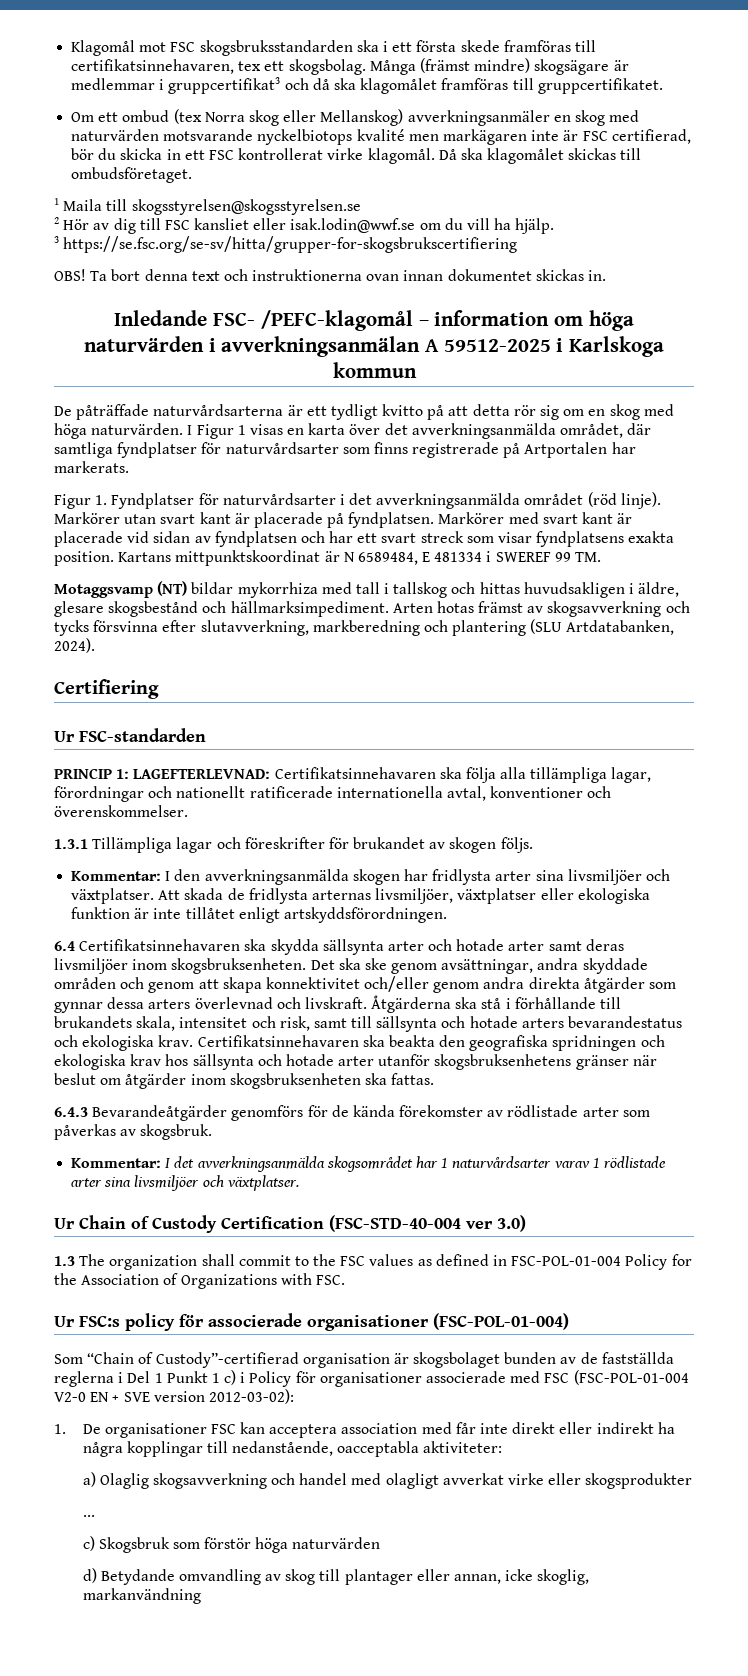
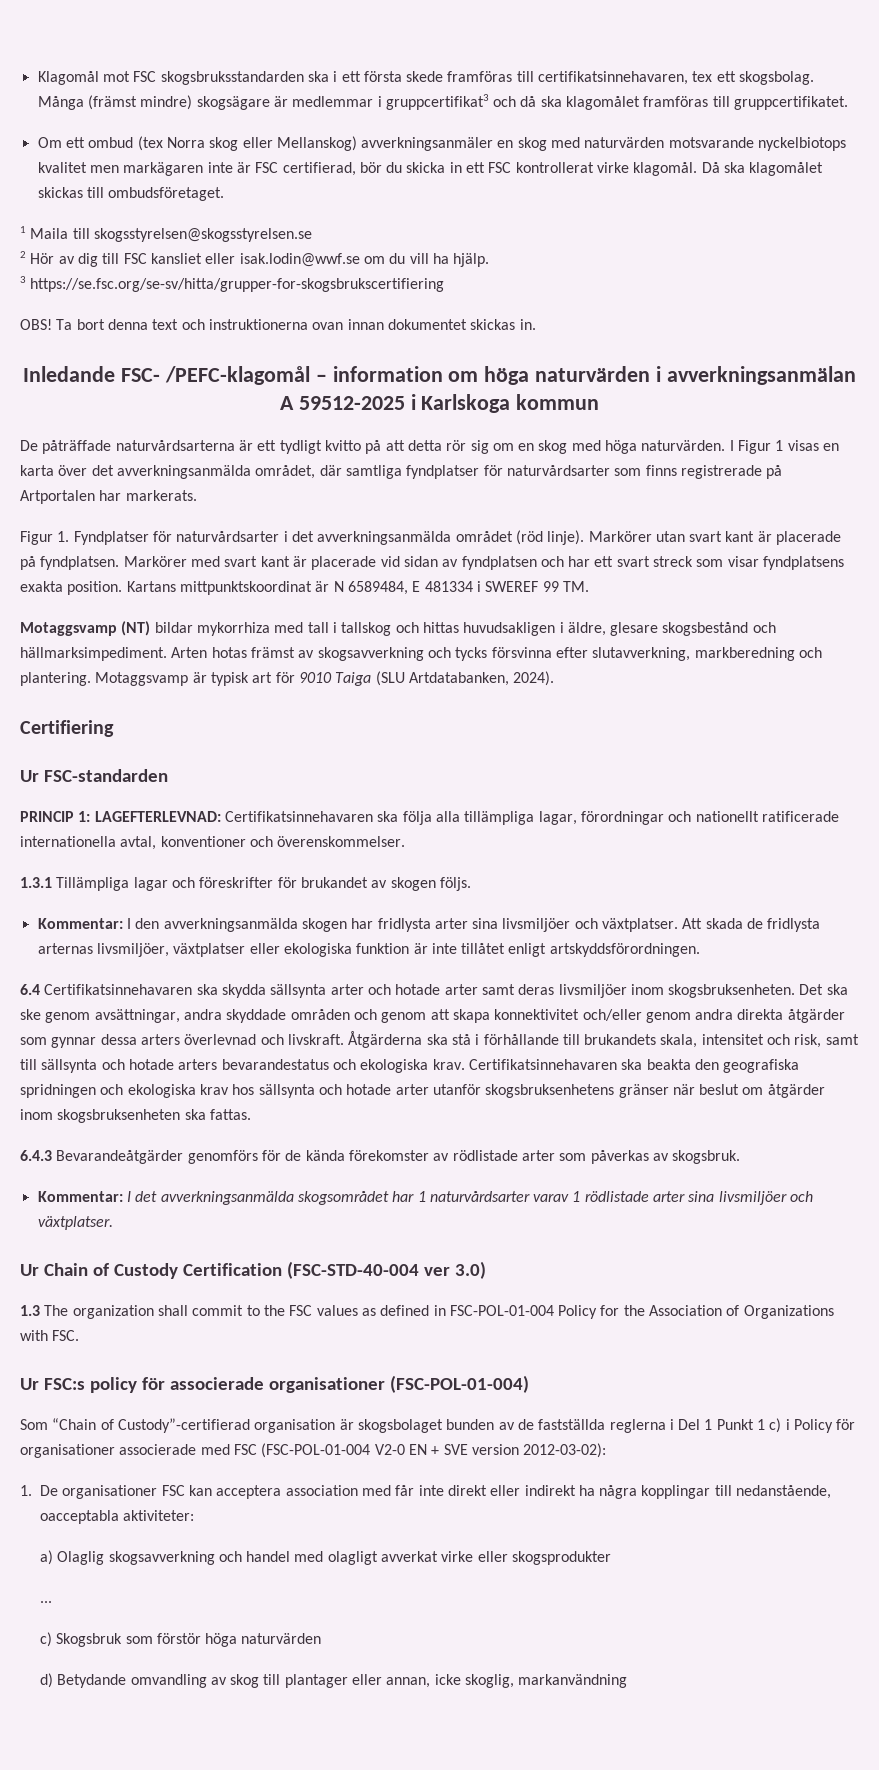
- Om ett ombud (tex Norra skog eller Mellanskog) avverkningsanmäler en skog med naturvärden motsvarande nyckelbiotops kvalité men markägaren inte är FSC certifierad, bör du skicka in ett FSC kontrollerat virke klagomål.
+ Om ett ombud (tex Norra skog eller Mellanskog) avverkningsanmäler en skog med naturvärden motsvarande nyckelbiotops kvalitet men markägaren inte är FSC certifierad, bör du skicka in ett FSC kontrollerat virke klagomål.
- Arten hotas främst av skogsavverkning och tycks försvinna efter slutavverkning, markberedning och plantering (SLU Artdatabanken, 2024).
+ Arten hotas främst av skogsavverkning och tycks försvinna efter slutavverkning, markberedning och plantering. Motaggsvamp är typisk art för 9010 Taiga (SLU Artdatabanken, 2024).

